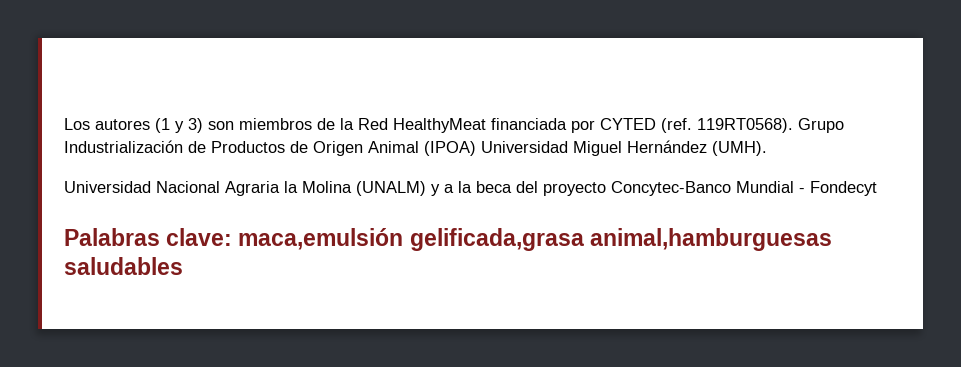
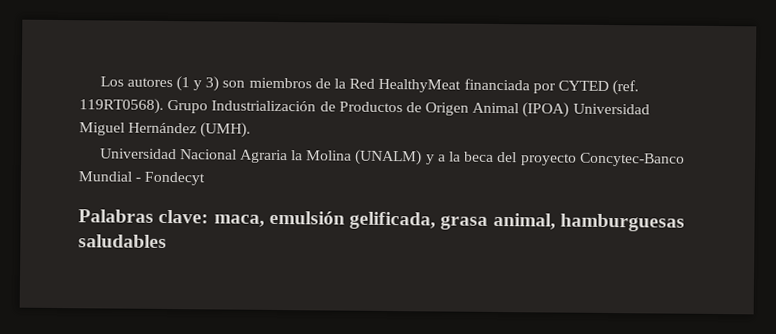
- Palabras clave: maca,emulsión gelificada,grasa animal,hamburguesas saludables
+ Palabras clave: maca, emulsión gelificada, grasa animal, hamburguesas saludables

